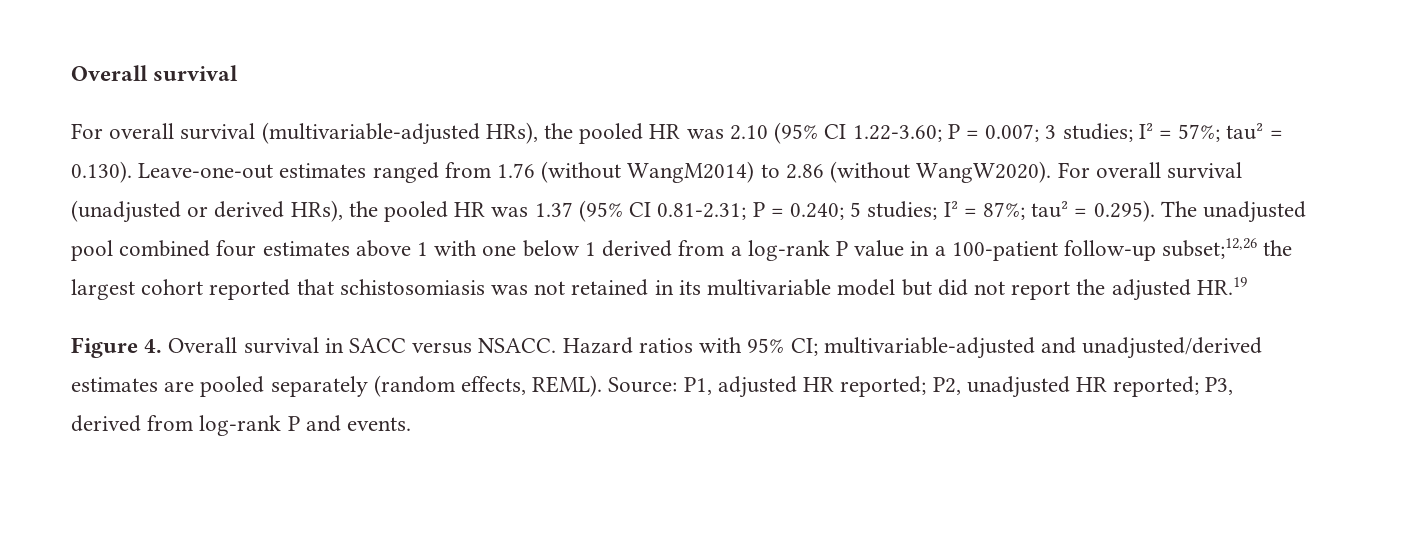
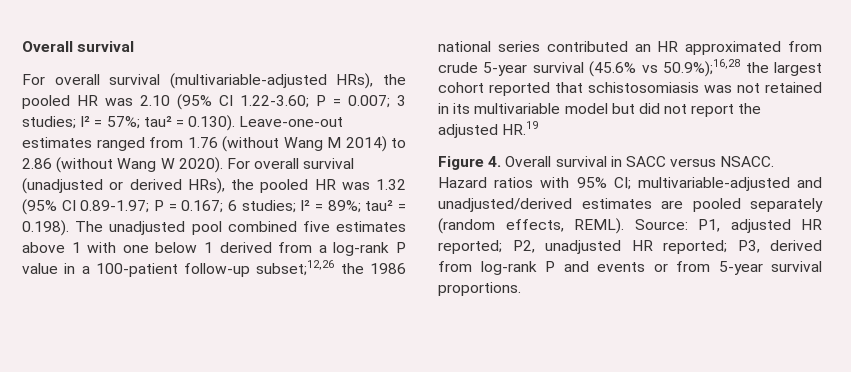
- For overall survival (multivariable-adjusted HRs), the pooled HR was 2.10 (95% CI 1.22-3.60; P = 0.007; 3 studies; I² = 57%; tau² = 0.130). Leave-one-out estimates ranged from 1.76 (without WangM2014) to 2.86 (without WangW2020).
+ For overall survival (multivariable-adjusted HRs), the pooled HR was 2.10 (95% CI 1.22-3.60; P = 0.007; 3 studies; I² = 57%; tau² = 0.130). Leave-one-out estimates ranged from 1.76 (without Wang M 2014) to 2.86 (without Wang W 2020).
- For overall survival (unadjusted or derived HRs), the pooled HR was 1.37 (95% CI 0.81-2.31; P = 0.240; 5 studies; I² = 87%; tau² = 0.295). The unadjusted pool combined four estimates above 1 with one below 1 derived from a log-rank P value in a 100-patient follow-up subset;12,26 the largest cohort reported that schistosomiasis was not retained in its multivariable model but did not report the adjusted HR.19
+ For overall survival (unadjusted or derived HRs), the pooled HR was 1.32 (95% CI 0.89-1.97; P = 0.167; 6 studies; I² = 89%; tau² = 0.198). The unadjusted pool combined five estimates above 1 with one below 1 derived from a log-rank P value in a 100-patient follow-up subset;12,26 the 1986 national series contributed an HR approximated from crude 5-year survival (45.6% vs 50.9%);16,28 the largest cohort reported that schistosomiasis was not retained in its multivariable model but did not report the adjusted HR.19
- Source: P1, adjusted HR reported; P2, unadjusted HR reported; P3, derived from log-rank P and events.
+ Source: P1, adjusted HR reported; P2, unadjusted HR reported; P3, derived from log-rank P and events or from 5-year survival proportions.

